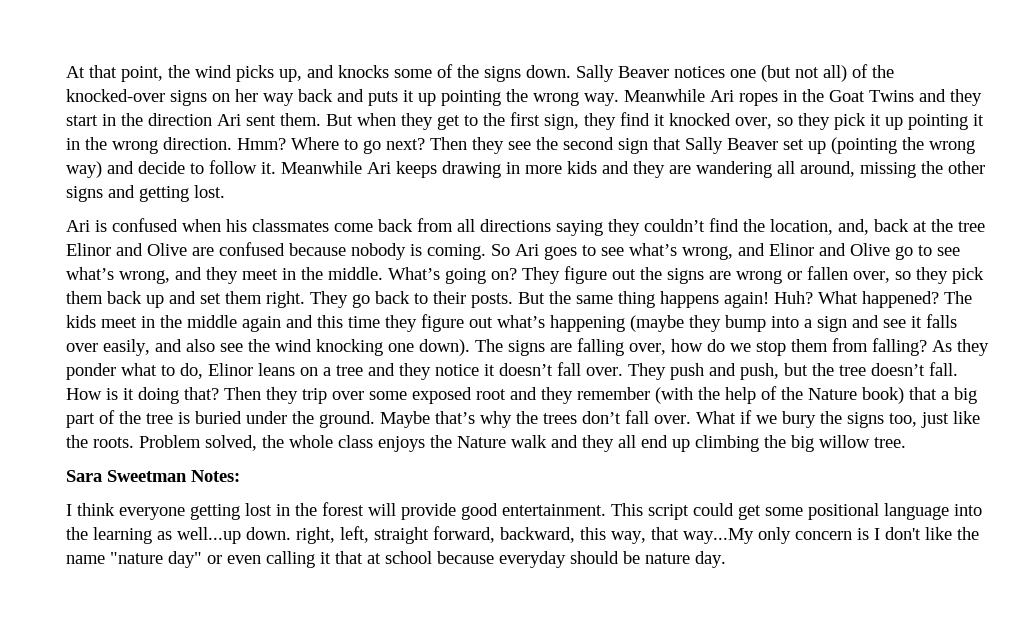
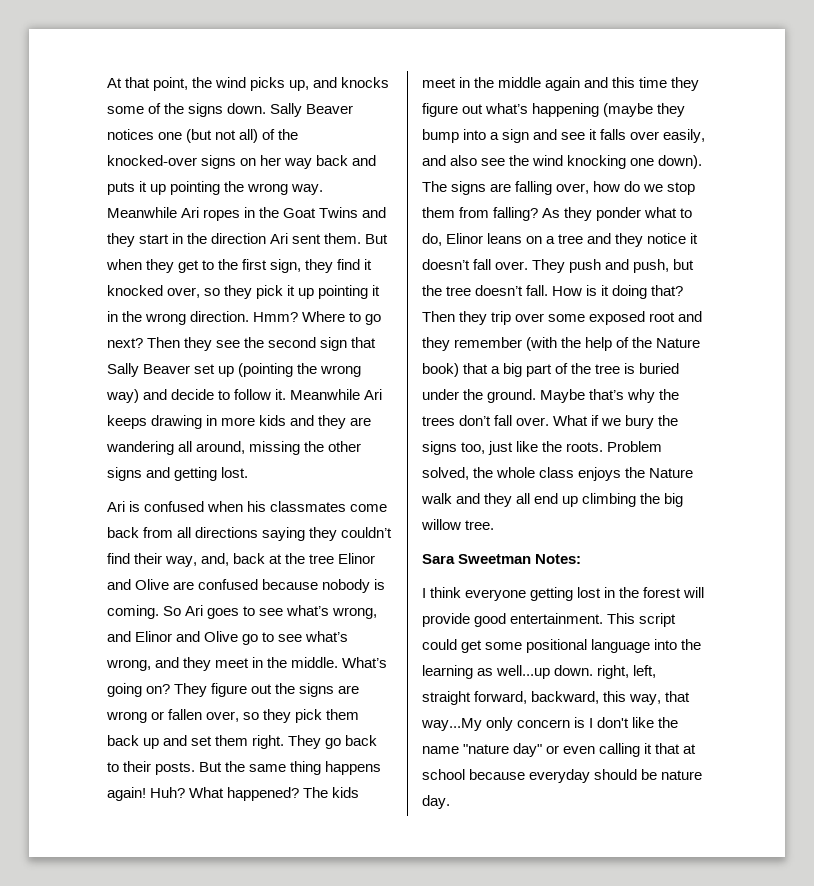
- Ari is confused when his classmates come back from all directions saying they couldn’t find the location, and, back at the tree Elinor and Olive are confused because nobody is coming.
+ Ari is confused when his classmates come back from all directions saying they couldn’t find their way, and, back at the tree Elinor and Olive are confused because nobody is coming.

